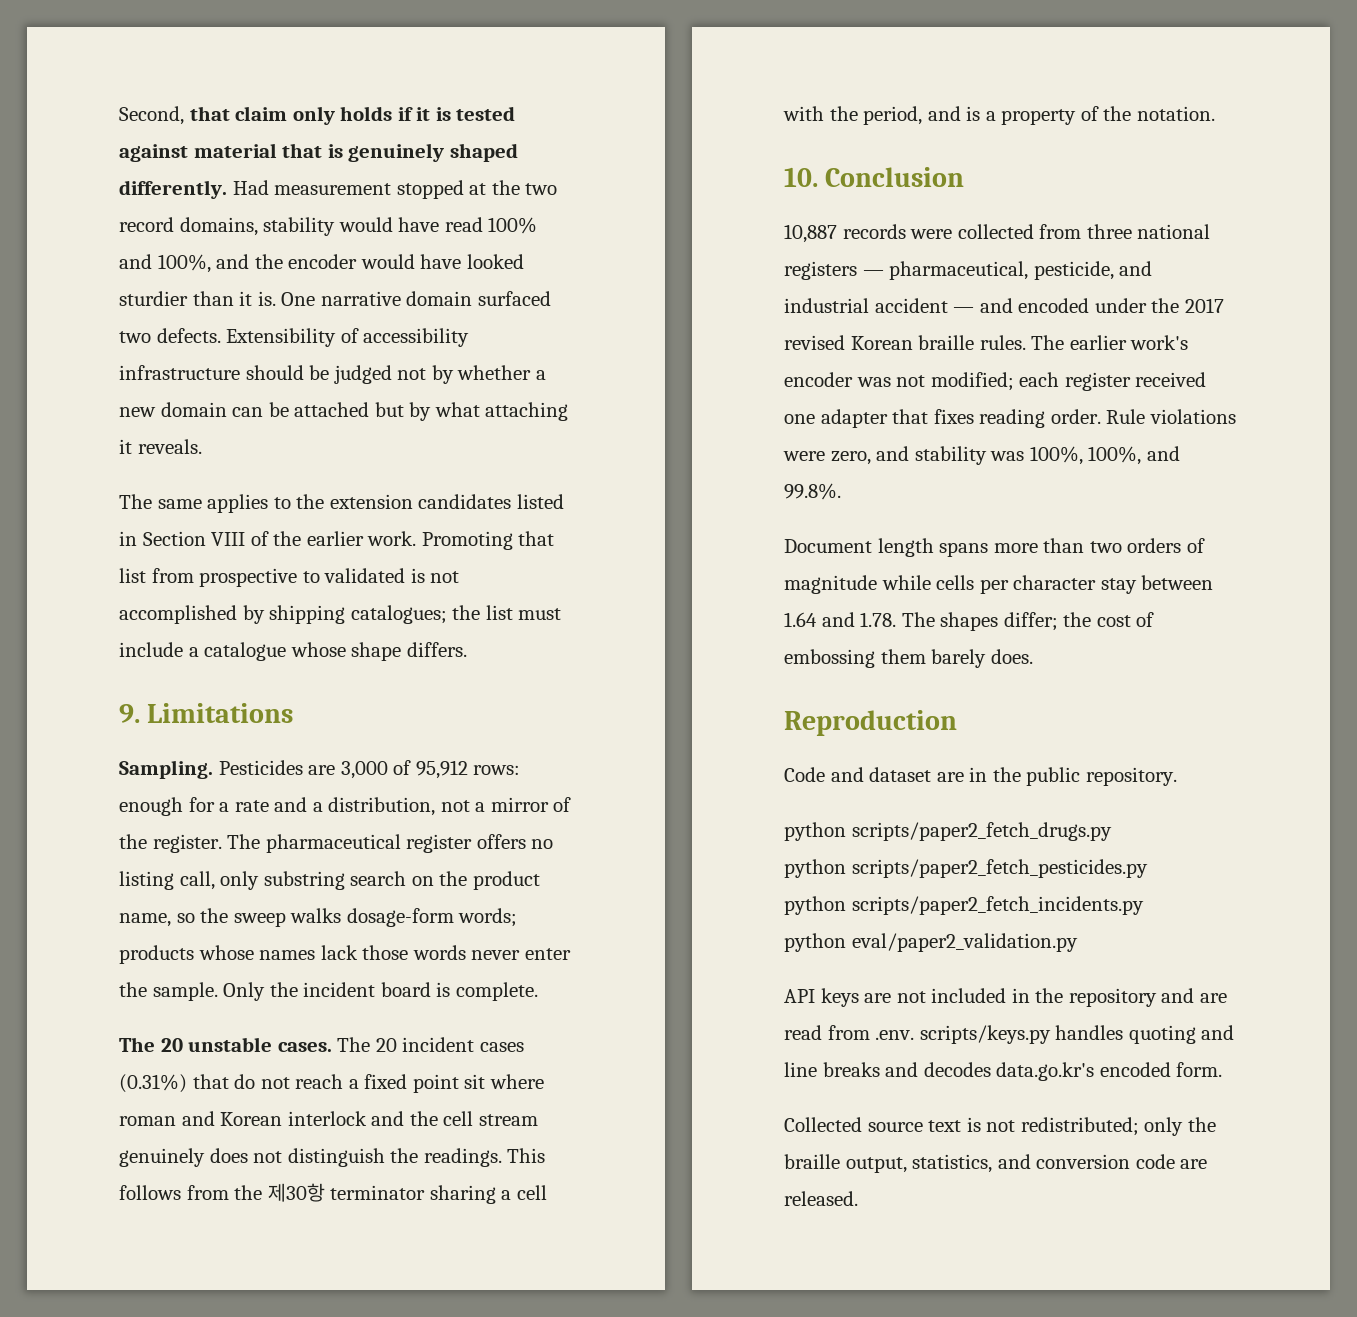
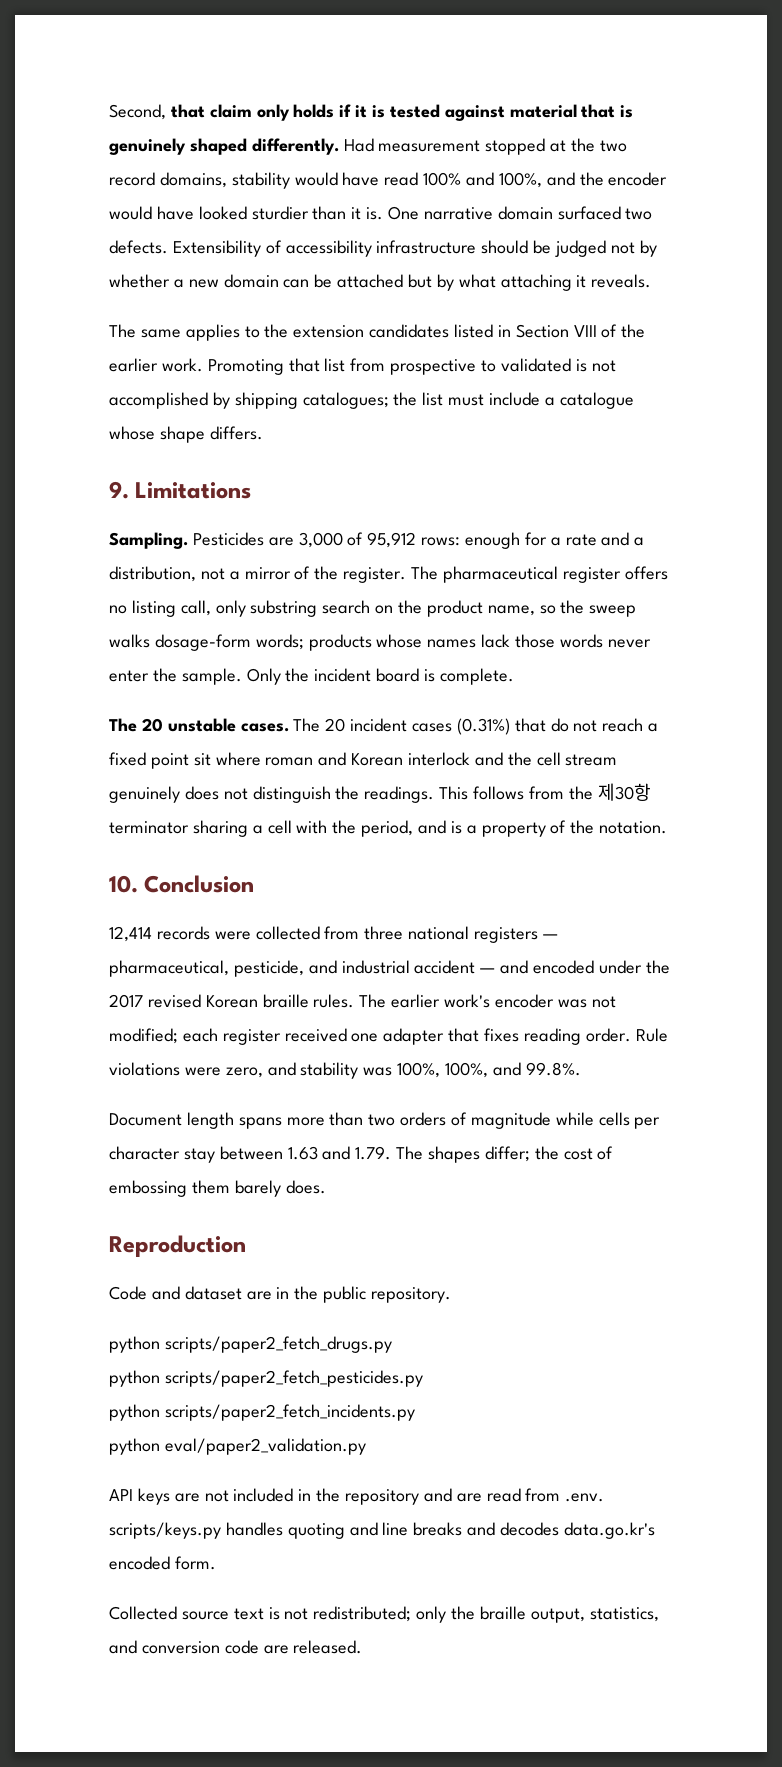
- 10,887 records were collected from three national registers — pharmaceutical, pesticide, and industrial accident — and encoded under the 2017 revised Korean braille rules.
+ 12,414 records were collected from three national registers — pharmaceutical, pesticide, and industrial accident — and encoded under the 2017 revised Korean braille rules.
- Document length spans more than two orders of magnitude while cells per character stay between 1.64 and 1.78. The shapes differ; the cost of embossing them barely does.
+ Document length spans more than two orders of magnitude while cells per character stay between 1.63 and 1.79. The shapes differ; the cost of embossing them barely does.

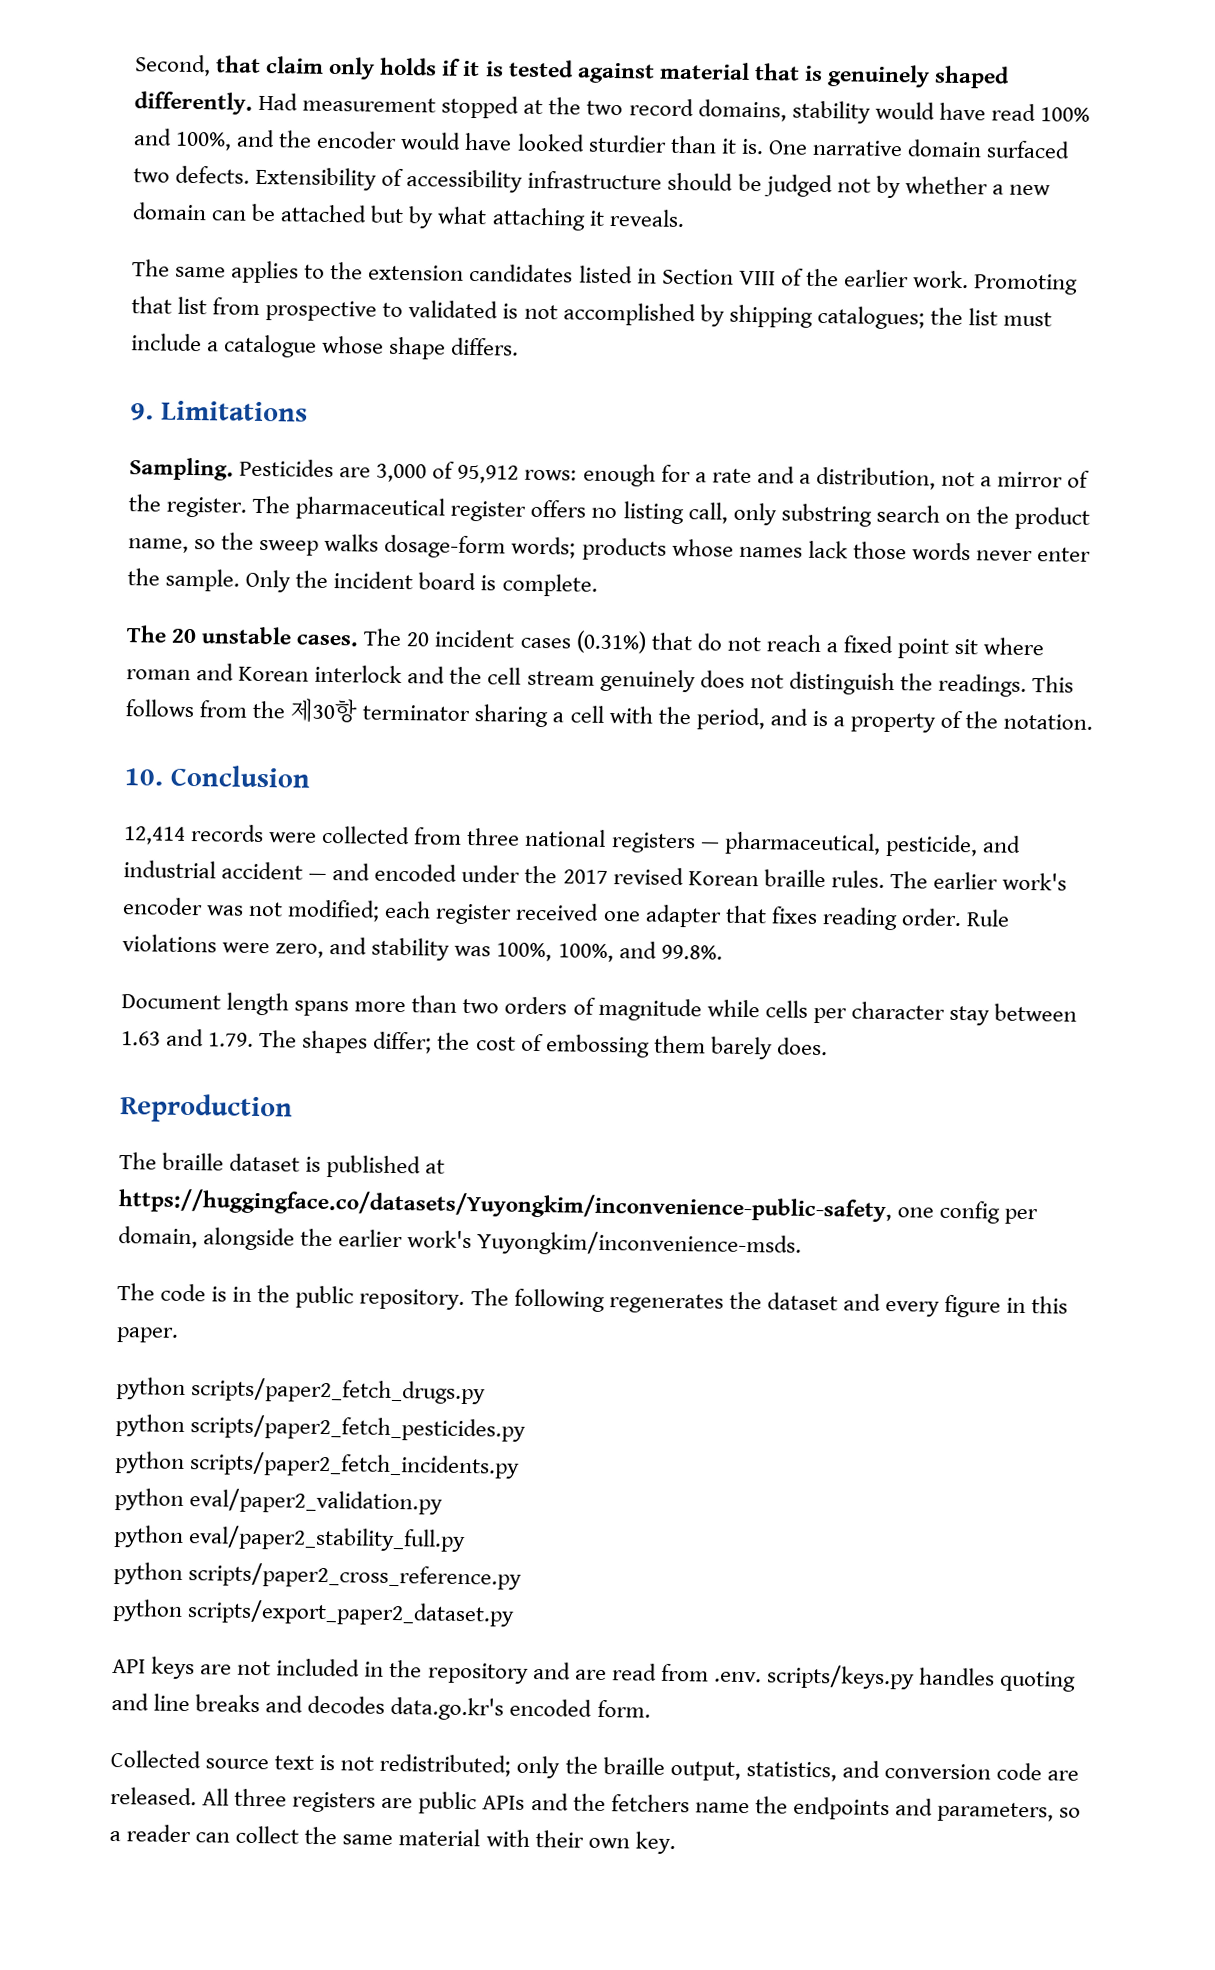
- Code and dataset are in the public repository.
+ The braille dataset is published at https://huggingface.co/datasets/Yuyongkim/inconvenience-public-safety, one config per domain, alongside the earlier work's Yuyongkim/inconvenience-msds.
+ The code is in the public repository. The following regenerates the dataset and every figure in this paper.
+ python eval/paper2_stability_full.py
+ python scripts/paper2_cross_reference.py
+ python scripts/export_paper2_dataset.py
+ All three registers are public APIs and the fetchers name the endpoints and parameters, so a reader can collect the same material with their own key.

